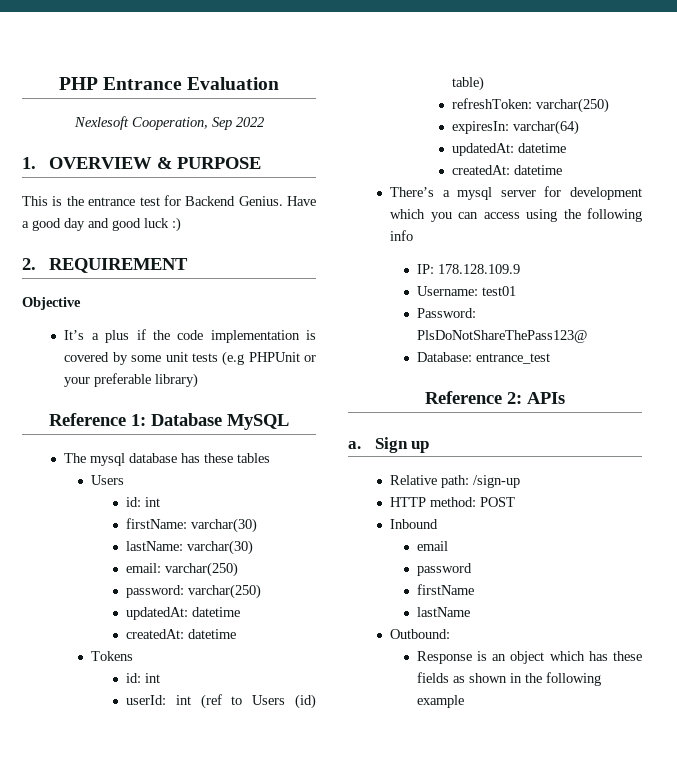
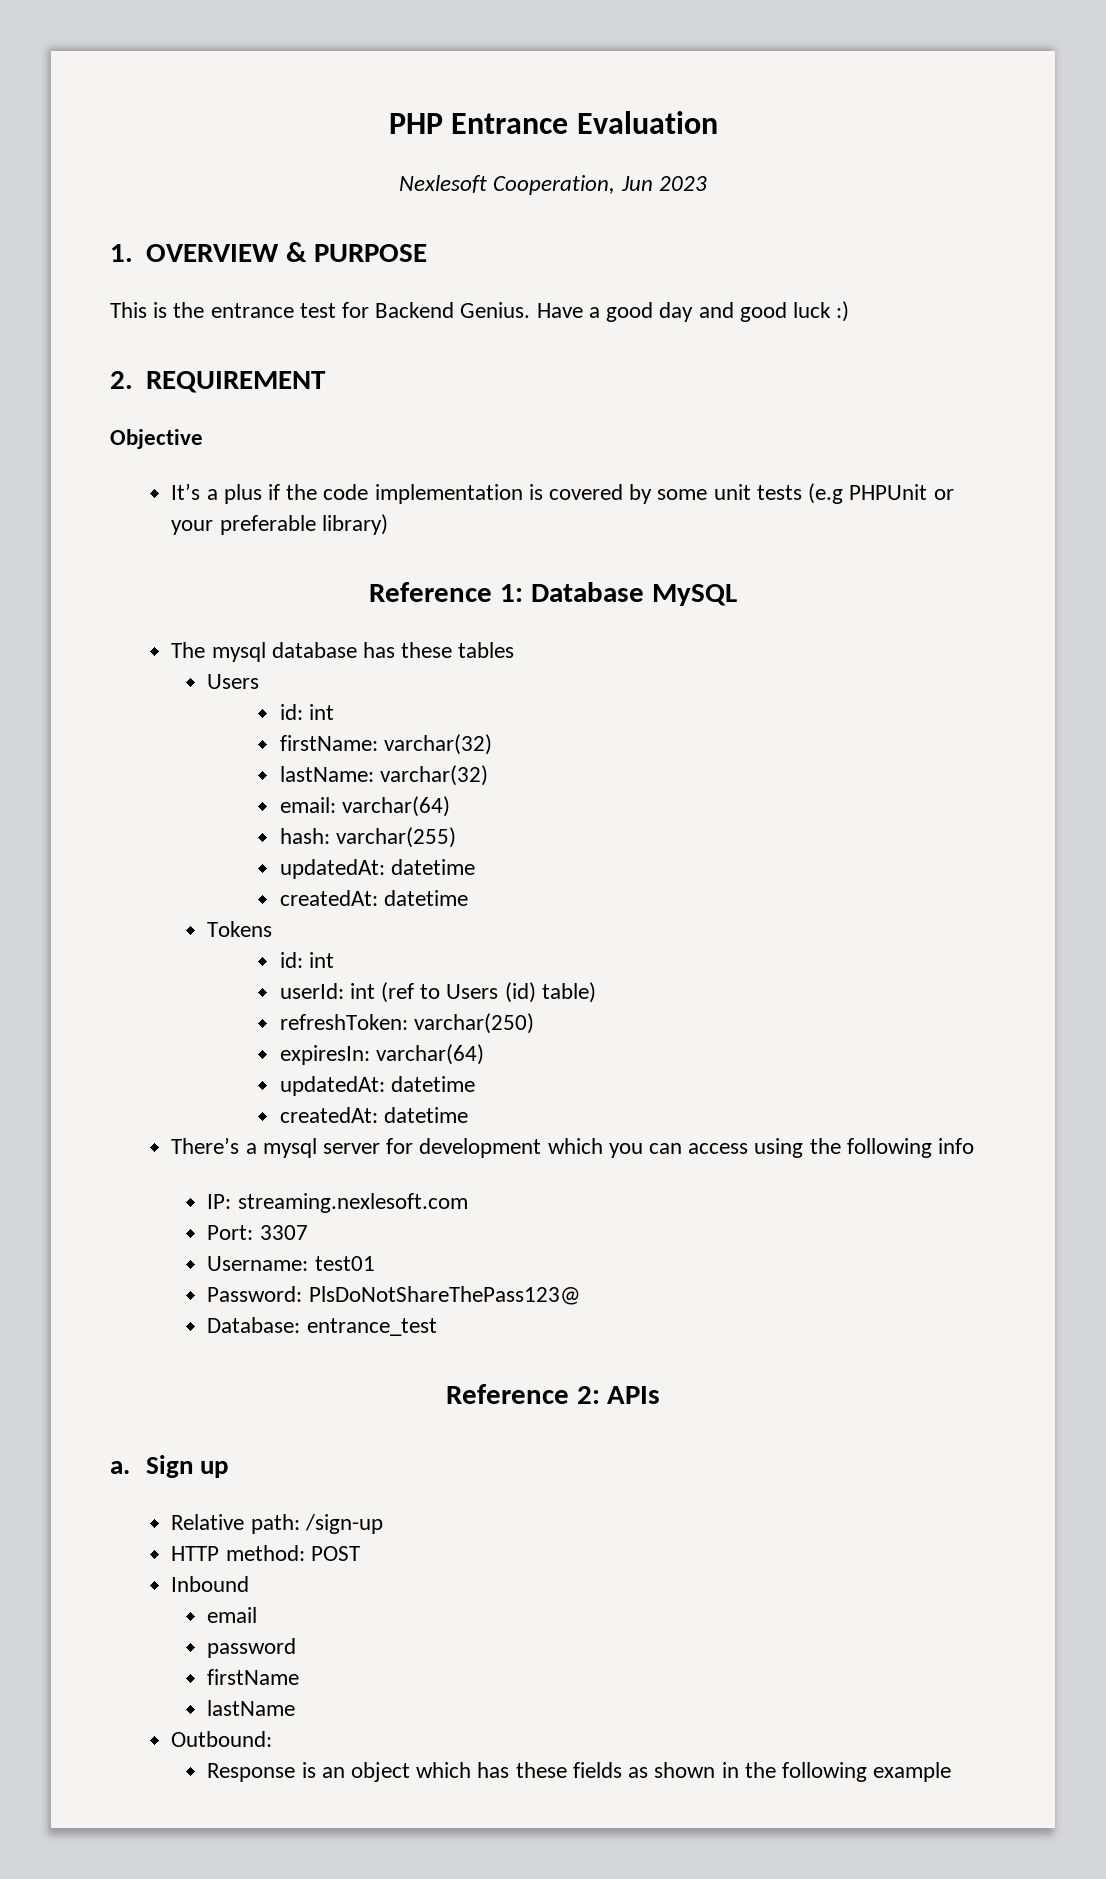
- Nexlesoft Cooperation, Sep 2022
+ Nexlesoft Cooperation, Jun 2023
- firstName: varchar(30)
+ firstName: varchar(32)
- lastName: varchar(30)
+ lastName: varchar(32)
- email: varchar(250)
- password: varchar(250)
+ email: varchar(64)
+ hash: varchar(255)
- IP: 178.128.109.9
+ IP: streaming.nexlesoft.com
+ Port: 3307

